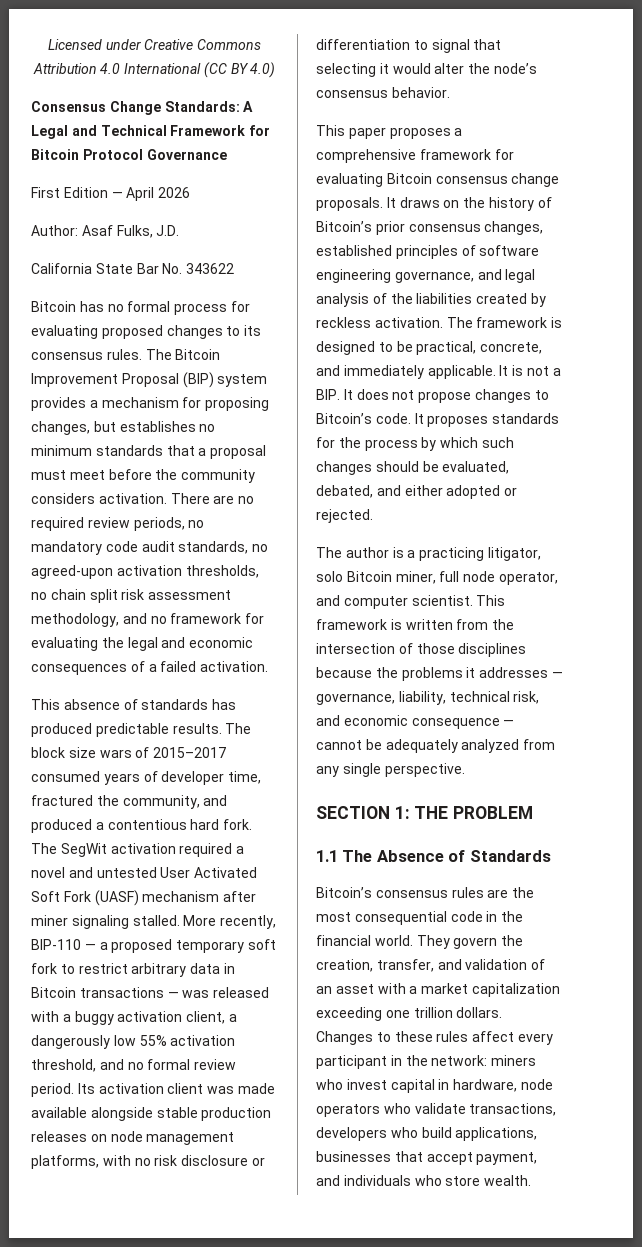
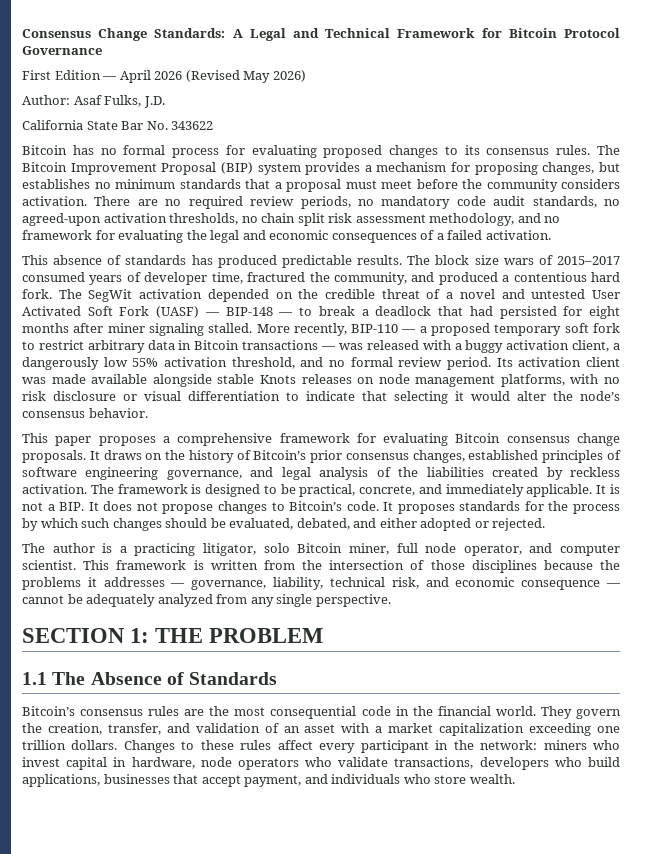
- Licensed under Creative Commons Attribution 4.0 International (CC BY 4.0)
- First Edition — April 2026
+ First Edition — April 2026 (Revised May 2026)
- The SegWit activation required a novel and untested User Activated Soft Fork (UASF) mechanism after miner signaling stalled.
+ The SegWit activation depended on the credible threat of a novel and untested User Activated Soft Fork (UASF) — BIP-148 — to break a deadlock that had persisted for eight months after miner signaling stalled.
- Its activation client was made available alongside stable production releases on node management platforms, with no risk disclosure or differentiation to signal that selecting it would alter the node’s consensus behavior.
+ Its activation client was made available alongside stable Knots releases on node management platforms, with no risk disclosure or visual differentiation to indicate that selecting it would alter the node’s consensus behavior.

